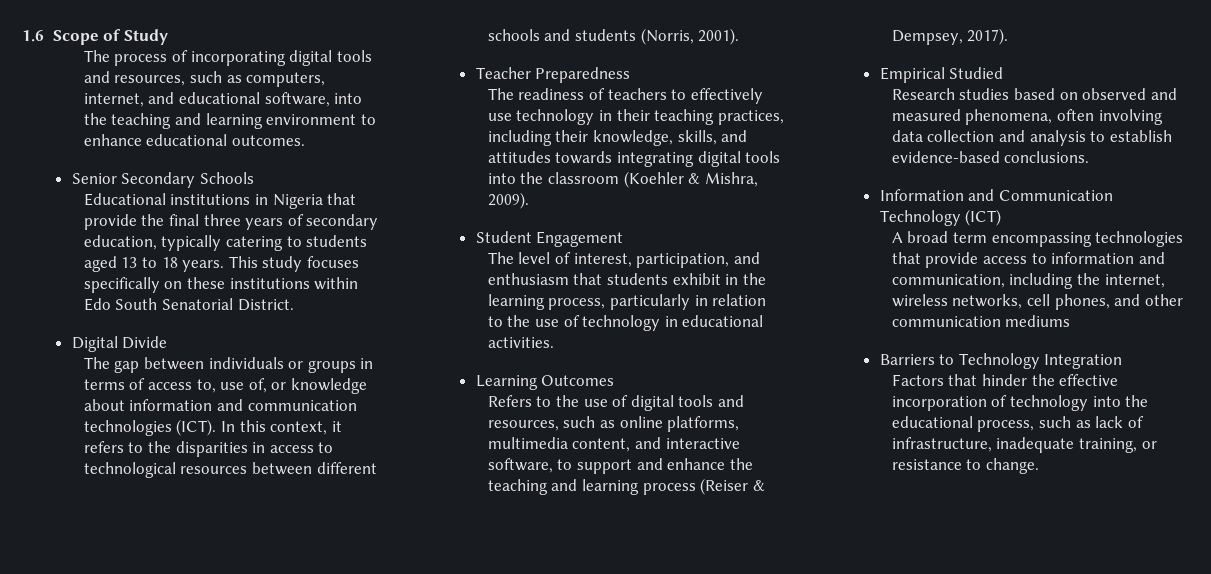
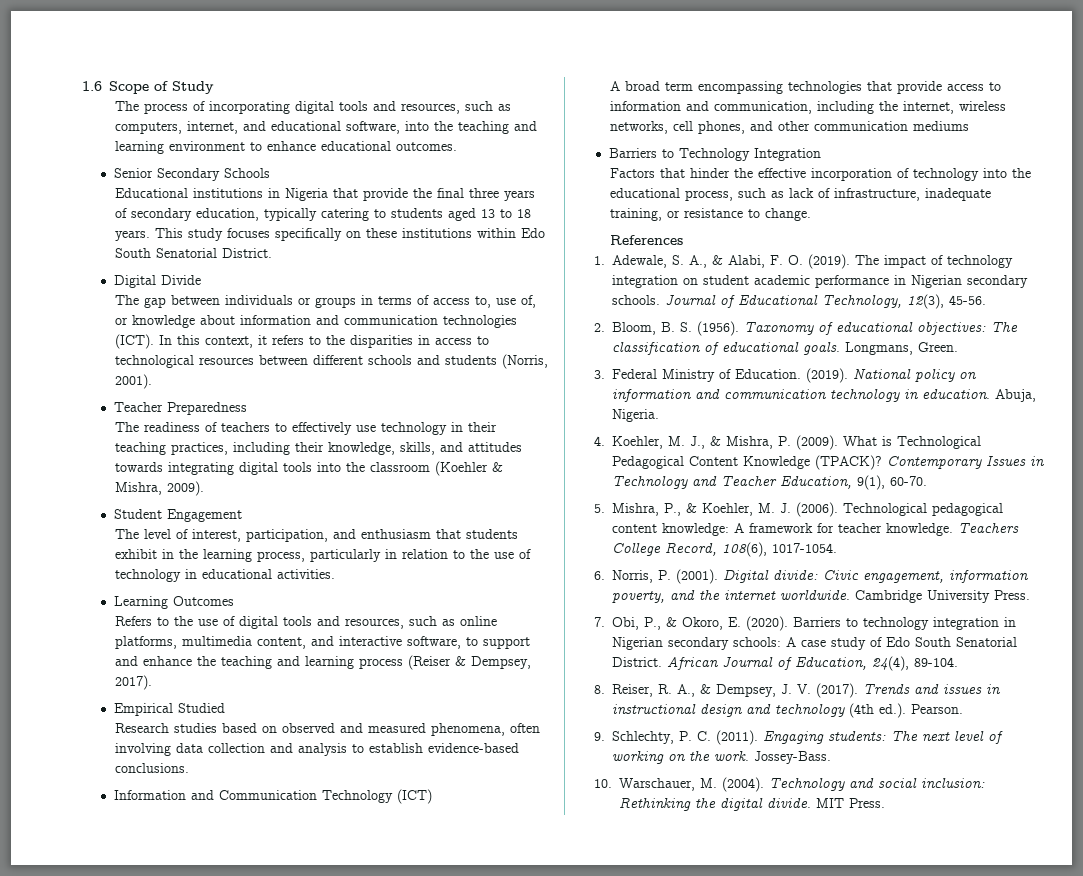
+ References
+ 1. Adewale, S. A., & Alabi, F. O. (2019). The impact of technology integration on student academic performance in Nigerian secondary schools. Journal of Educational Technology, 12(3), 45-56.
+ 2. Bloom, B. S. (1956). Taxonomy of educational objectives: The classification of educational goals. Longmans, Green.
+ 3. Federal Ministry of Education. (2019). National policy on information and communication technology in education. Abuja, Nigeria.
+ 4. Koehler, M. J., & Mishra, P. (2009). What is Technological Pedagogical Content Knowledge (TPACK)? Contemporary Issues in Technology and Teacher Education, 9(1), 60-70.
+ 5. Mishra, P., & Koehler, M. J. (2006). Technological pedagogical content knowledge: A framework for teacher knowledge. Teachers College Record, 108(6), 1017-1054.
+ 6. Norris, P. (2001). Digital divide: Civic engagement, information poverty, and the internet worldwide. Cambridge University Press.
+ 7. Obi, P., & Okoro, E. (2020). Barriers to technology integration in Nigerian secondary schools: A case study of Edo South Senatorial District. African Journal of Education, 24(4), 89-104.
+ 8. Reiser, R. A., & Dempsey, J. V. (2017). Trends and issues in instructional design and technology (4th ed.). Pearson.
+ 9. Schlechty, P. C. (2011). Engaging students: The next level of working on the work. Jossey-Bass.
+ 10. Warschauer, M. (2004). Technology and social inclusion: Rethinking the digital divide. MIT Press.

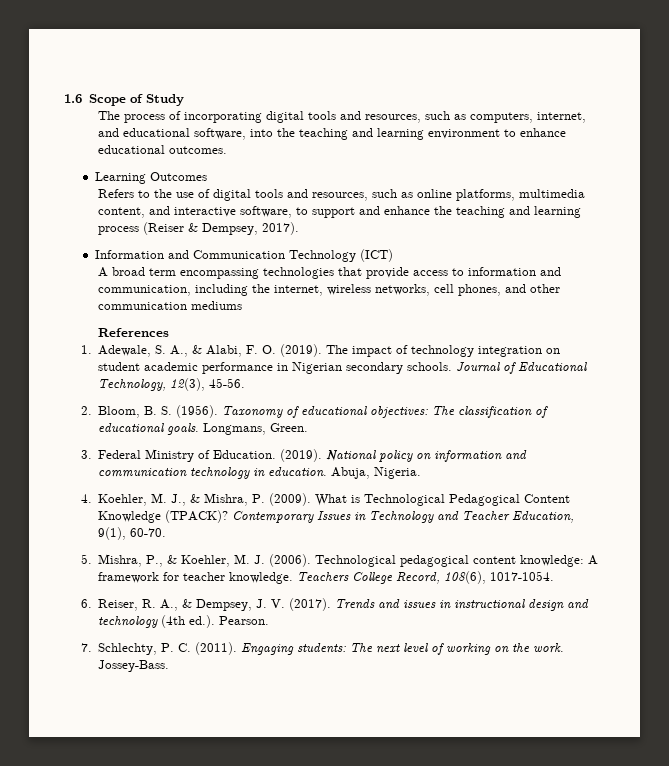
- Senior Secondary Schools
- Educational institutions in Nigeria that provide the final three years of secondary education, typically catering to students aged 13 to 18 years. This study focuses specifically on these institutions within Edo South Senatorial District.
- Digital Divide
- The gap between individuals or groups in terms of access to, use of, or knowledge about information and communication technologies (ICT). In this context, it refers to the disparities in access to technological resources between different schools and students (Norris, 2001).
- Teacher Preparedness
- The readiness of teachers to effectively use technology in their teaching practices, including their knowledge, skills, and attitudes towards integrating digital tools into the classroom (Koehler & Mishra, 2009).
- Student Engagement
- The level of interest, participation, and enthusiasm that students exhibit in the learning process, particularly in relation to the use of technology in educational activities.
- Empirical Studied
- Research studies based on observed and measured phenomena, often involving data collection and analysis to establish evidence-based conclusions.
- Barriers to Technology Integration
- Factors that hinder the effective incorporation of technology into the educational process, such as lack of infrastructure, inadequate training, or resistance to change.
- 6. Norris, P. (2001). Digital divide: Civic engagement, information poverty, and the internet worldwide. Cambridge University Press.
- 7. Obi, P., & Okoro, E. (2020). Barriers to technology integration in Nigerian secondary schools: A case study of Edo South Senatorial District. African Journal of Education, 24(4), 89-104.
- 8. Reiser, R. A., & Dempsey, J. V. (2017).
+ 6. Reiser, R. A., & Dempsey, J. V. (2017).
- 9. Schlechty, P. C. (2011).
+ 7. Schlechty, P. C. (2011).
- 10. Warschauer, M. (2004). Technology and social inclusion: Rethinking the digital divide. MIT Press.

